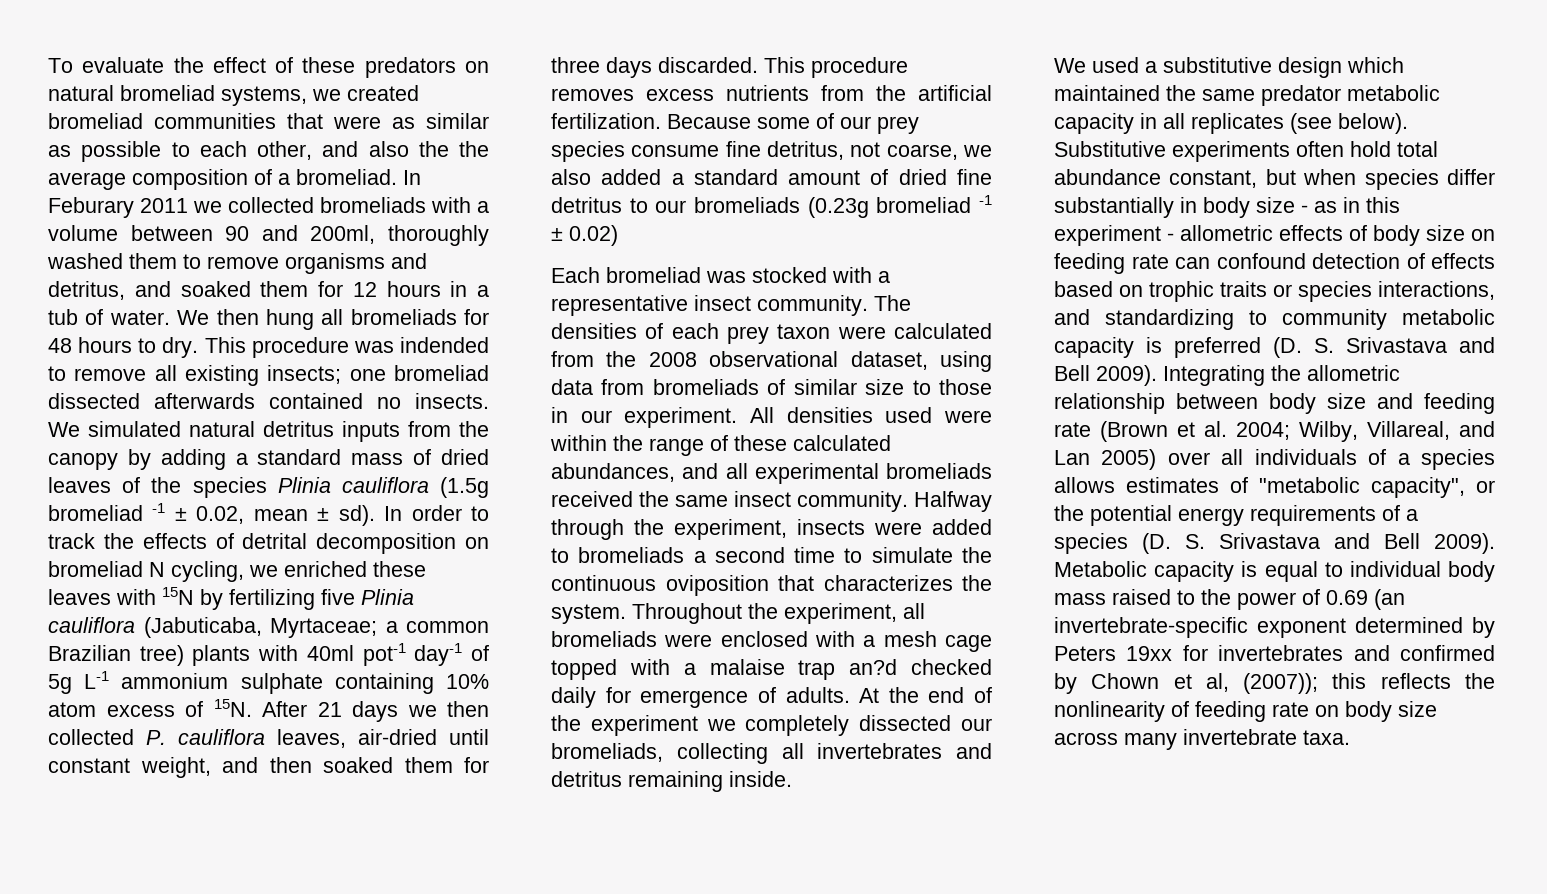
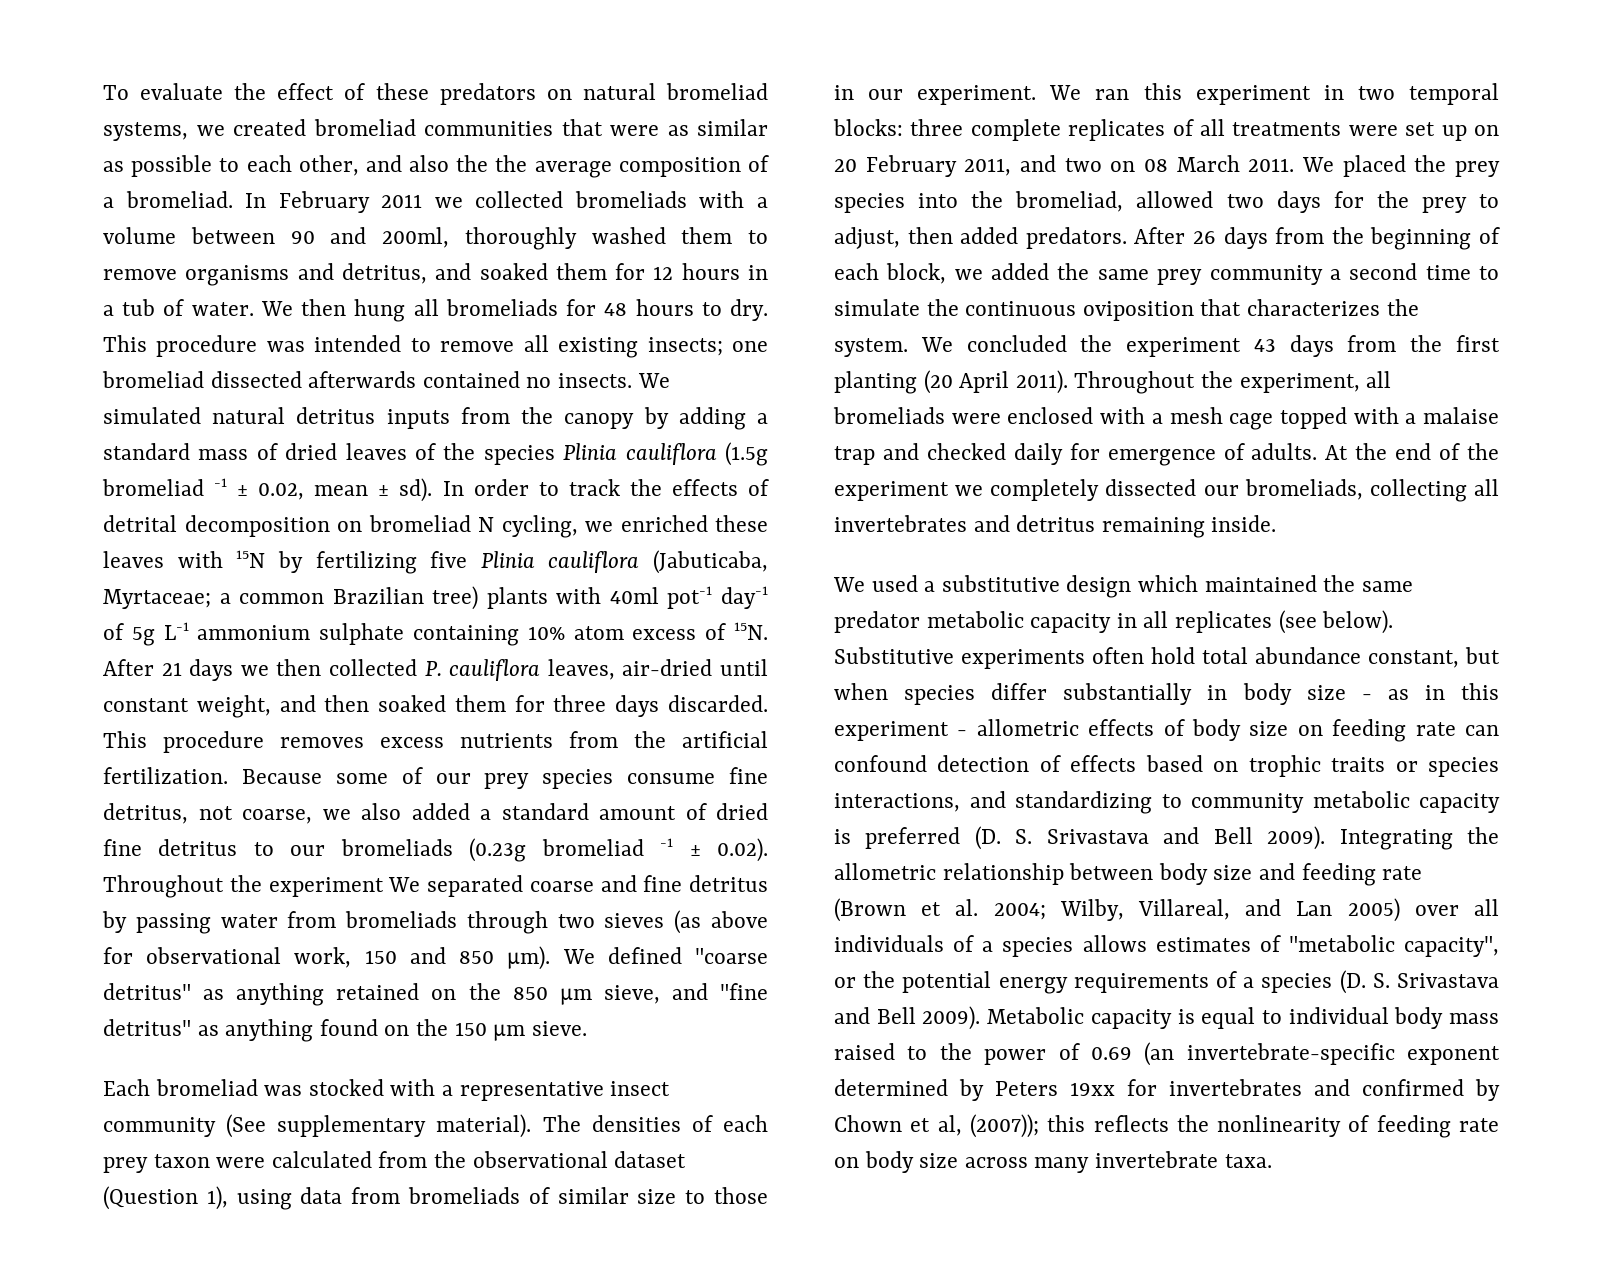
- In Feburary 2011 we collected bromeliads with a volume between 90 and 200ml, thoroughly washed them to remove organisms and detritus, and soaked them for 12 hours in a tub of water.
+ In February 2011 we collected bromeliads with a volume between 90 and 200ml, thoroughly washed them to remove organisms and detritus, and soaked them for 12 hours in a tub of water.
- This procedure was indended to remove all existing insects; one bromeliad dissected afterwards contained no insects.
+ This procedure was intended to remove all existing insects; one bromeliad dissected afterwards contained no insects.
- Because some of our prey species consume fine detritus, not coarse, we also added a standard amount of dried fine detritus to our bromeliads (0.23g bromeliad -1 ± 0.02)
+ Because some of our prey species consume fine detritus, not coarse, we also added a standard amount of dried fine detritus to our bromeliads (0.23g bromeliad -1 ± 0.02). Throughout the experiment We separated coarse and fine detritus by passing water from bromeliads through two sieves (as above for observational work, 150 and 850 µm). We defined "coarse detritus" as anything retained on the 850 µm sieve, and "fine detritus" as anything found on the 150 µm sieve.
- Each bromeliad was stocked with a representative insect community.
+ Each bromeliad was stocked with a representative insect community (See supplementary material).
- The densities of each prey taxon were calculated from the 2008 observational dataset, using data from bromeliads of similar size to those in our experiment.
+ The densities of each prey taxon were calculated from the observational dataset (Question 1), using data from bromeliads of similar size to those in our experiment.
- All densities used were within the range of these calculated abundances, and all experimental bromeliads received the same insect community. Halfway through the experiment, insects were added to bromeliads a second time to simulate the continuous oviposition that characterizes the system.
+ We ran this experiment in two temporal blocks: three complete replicates of all treatments were set up on 20 February 2011, and two on 08 March 2011. We placed the prey species into the bromeliad, allowed two days for the prey to adjust, then added predators. After 26 days from the beginning of each block, we added the same prey community a second time to simulate the continuous oviposition that characterizes the system.
+ We concluded the experiment 43 days from the first planting (20 April 2011).
- Throughout the experiment, all bromeliads were enclosed with a mesh cage topped with a malaise trap an?d checked daily for emergence of adults.
+ Throughout the experiment, all bromeliads were enclosed with a mesh cage topped with a malaise trap and checked daily for emergence of adults.

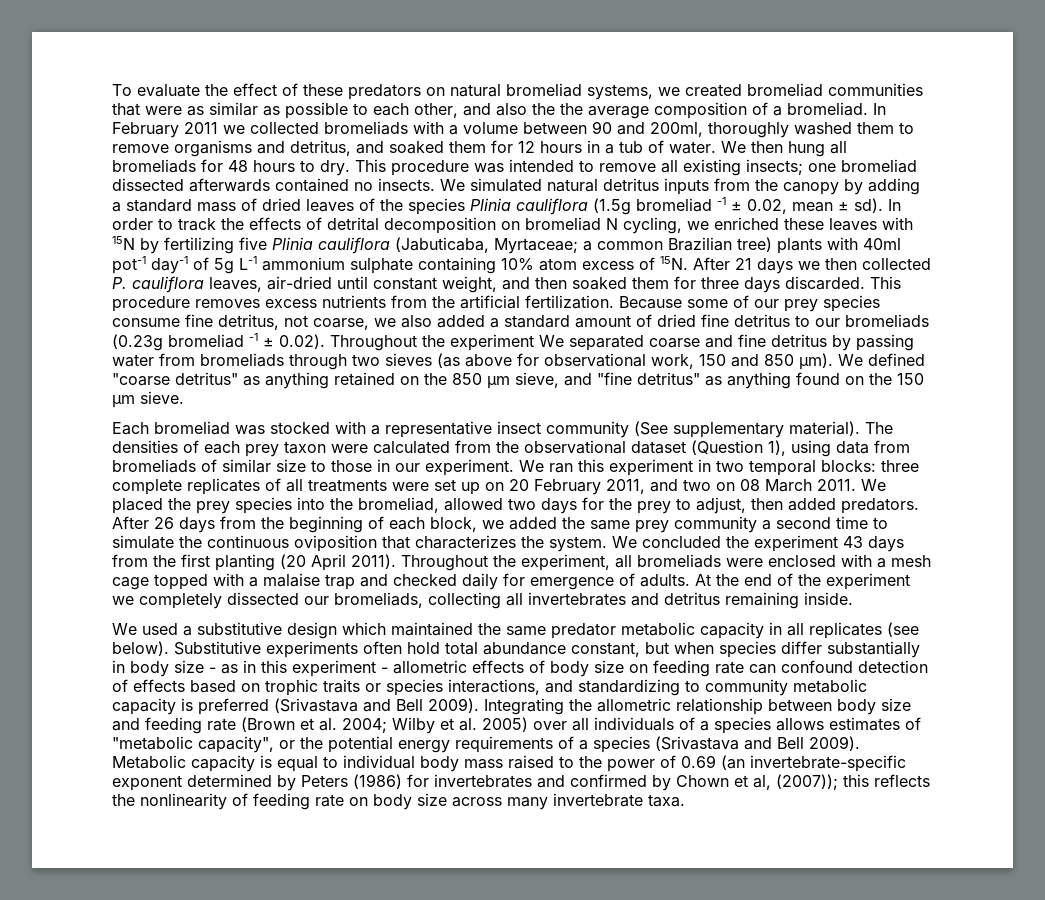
- Substitutive experiments often hold total abundance constant, but when species differ substantially in body size - as in this experiment - allometric effects of body size on feeding rate can confound detection of effects based on trophic traits or species interactions, and standardizing to community metabolic capacity is preferred (D. S. Srivastava and Bell 2009).
+ Substitutive experiments often hold total abundance constant, but when species differ substantially in body size - as in this experiment - allometric effects of body size on feeding rate can confound detection of effects based on trophic traits or species interactions, and standardizing to community metabolic capacity is preferred (Srivastava and Bell 2009).
- Integrating the allometric relationship between body size and feeding rate (Brown et al. 2004; Wilby, Villareal, and Lan 2005) over all individuals of a species allows estimates of "metabolic capacity", or the potential energy requirements of a species (D. S. Srivastava and Bell 2009).
+ Integrating the allometric relationship between body size and feeding rate (Brown et al. 2004; Wilby et al. 2005) over all individuals of a species allows estimates of "metabolic capacity", or the potential energy requirements of a species (Srivastava and Bell 2009).
- Metabolic capacity is equal to individual body mass raised to the power of 0.69 (an invertebrate-specific exponent determined by Peters 19xx for invertebrates and confirmed by Chown et al, (2007)); this reflects the nonlinearity of feeding rate on body size across many invertebrate taxa.
+ Metabolic capacity is equal to individual body mass raised to the power of 0.69 (an invertebrate-specific exponent determined by Peters (1986) for invertebrates and confirmed by Chown et al, (2007)); this reflects the nonlinearity of feeding rate on body size across many invertebrate taxa.

